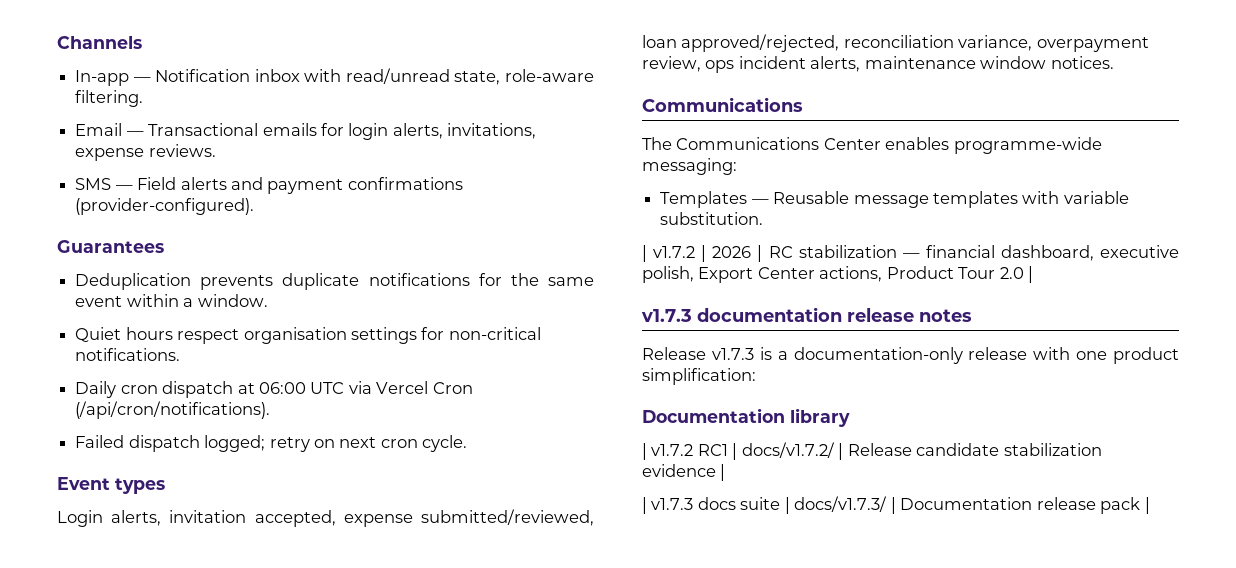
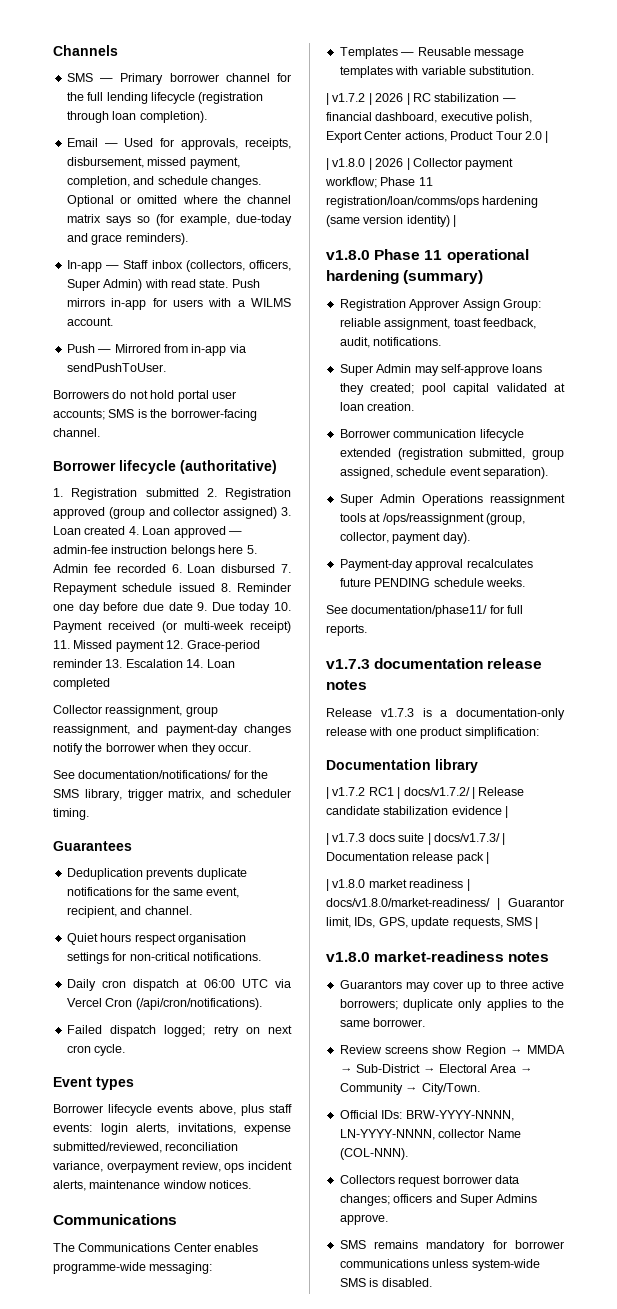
- In-app — Notification inbox with read/unread state, role-aware filtering.
- Email — Transactional emails for login alerts, invitations, expense reviews.
- SMS — Field alerts and payment confirmations (provider-configured).
+ SMS — Primary borrower channel for the full lending lifecycle (registration through loan completion).
+ Email — Used for approvals, receipts, disbursement, missed payment, completion, and schedule changes. Optional or omitted where the channel matrix says so (for example, due-today and grace reminders).
+ In-app — Staff inbox (collectors, officers, Super Admin) with read state. Push mirrors in-app for users with a WILMS account.
+ Push — Mirrored from in-app via sendPushToUser.
+ Borrowers do not hold portal user accounts; SMS is the borrower-facing channel.
+ Borrower lifecycle (authoritative)
+ 1. Registration submitted 2. Registration approved (group and collector assigned) 3. Loan created 4. Loan approved — admin-fee instruction belongs here 5. Admin fee recorded 6. Loan disbursed 7. Repayment schedule issued 8. Reminder one day before due date 9. Due today 10. Payment received (or multi-week receipt) 11. Missed payment 12. Grace-period reminder 13. Escalation 14. Loan completed
+ Collector reassignment, group reassignment, and payment-day changes notify the borrower when they occur.
+ See documentation/notifications/ for the SMS library, trigger matrix, and scheduler timing.
- Deduplication prevents duplicate notifications for the same event within a window.
+ Deduplication prevents duplicate notifications for the same event, recipient, and channel.
- Login alerts, invitation accepted, expense submitted/reviewed, loan approved/rejected, reconciliation variance, overpayment review, ops incident alerts, maintenance window notices.
+ Borrower lifecycle events above, plus staff events: login alerts, invitations, expense submitted/reviewed, reconciliation variance, overpayment review, ops incident alerts, maintenance window notices.
+ | v1.8.0 | 2026 | Collector payment workflow; Phase 11 registration/loan/comms/ops hardening (same version identity) |
+ v1.8.0 Phase 11 operational hardening (summary)
+ Registration Approver Assign Group: reliable assignment, toast feedback, audit, notifications.
+ Super Admin may self-approve loans they created; pool capital validated at loan creation.
+ Borrower communication lifecycle extended (registration submitted, group assigned, schedule event separation).
+ Super Admin Operations reassignment tools at /ops/reassignment (group, collector, payment day).
+ Payment-day approval recalculates future PENDING schedule weeks.
+ See documentation/phase11/ for full reports.
+ | v1.8.0 market readiness | docs/v1.8.0/market-readiness/ | Guarantor limit, IDs, GPS, update requests, SMS |
+ v1.8.0 market-readiness notes
+ Guarantors may cover up to three active borrowers; duplicate only applies to the same borrower.
+ Review screens show Region → MMDA → Sub-District → Electoral Area → Community → City/Town.
+ Official IDs: BRW-YYYY-NNNN, LN-YYYY-NNNN, collector Name (COL-NNN).
+ Collectors request borrower data changes; officers and Super Admins approve.
+ SMS remains mandatory for borrower communications unless system-wide SMS is disabled.

